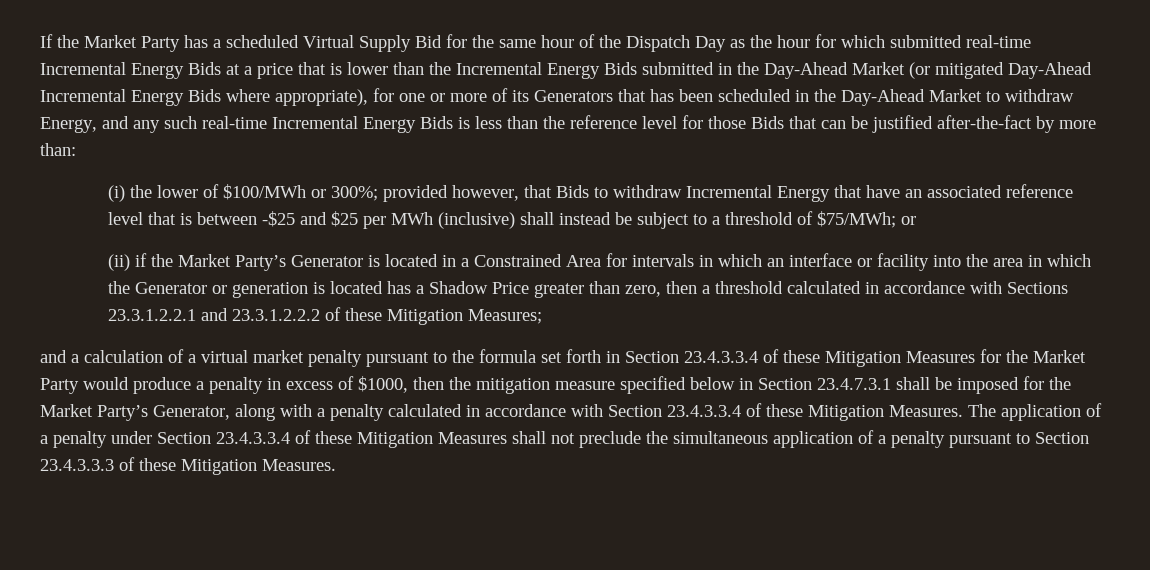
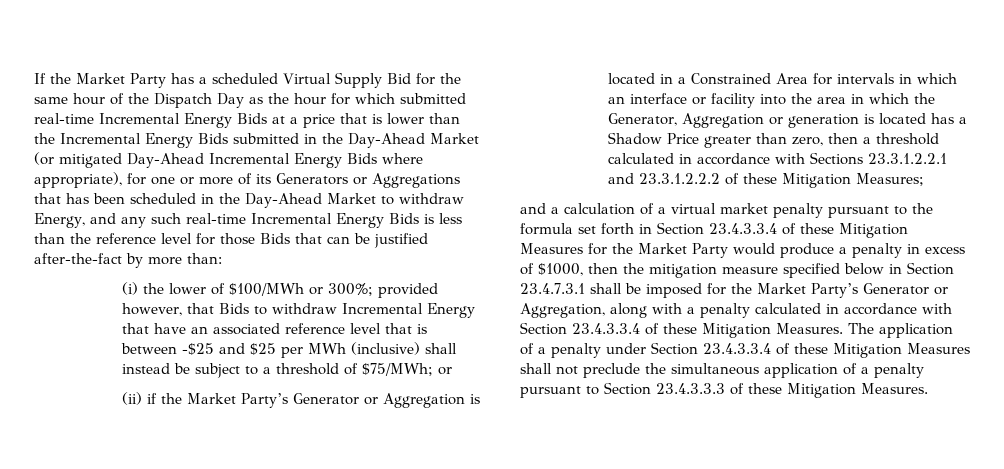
- If the Market Party has a scheduled Virtual Supply Bid for the same hour of the Dispatch Day as the hour for which submitted real-time Incremental Energy Bids at a price that is lower than the Incremental Energy Bids submitted in the Day-Ahead Market (or mitigated Day-Ahead Incremental Energy Bids where appropriate), for one or more of its Generators that has been scheduled in the Day-Ahead Market to withdraw Energy, and any such real-time Incremental Energy Bids is less than the reference level for those Bids that can be justified after-the-fact by more than:
+ If the Market Party has a scheduled Virtual Supply Bid for the same hour of the Dispatch Day as the hour for which submitted real-time Incremental Energy Bids at a price that is lower than the Incremental Energy Bids submitted in the Day-Ahead Market (or mitigated Day-Ahead Incremental Energy Bids where appropriate), for one or more of its Generators or Aggregations that has been scheduled in the Day-Ahead Market to withdraw Energy, and any such real-time Incremental Energy Bids is less than the reference level for those Bids that can be justified after-the-fact by more than:
- (ii) if the Market Party’s Generator is located in a Constrained Area for intervals in which an interface or facility into the area in which the Generator or generation is located has a Shadow Price greater than zero, then a threshold calculated in accordance with Sections 23.3.1.2.2.1 and 23.3.1.2.2.2 of these Mitigation Measures;
+ (ii) if the Market Party’s Generator or Aggregation is located in a Constrained Area for intervals in which an interface or facility into the area in which the Generator, Aggregation or generation is located has a Shadow Price greater than zero, then a threshold calculated in accordance with Sections 23.3.1.2.2.1 and 23.3.1.2.2.2 of these Mitigation Measures;
- and a calculation of a virtual market penalty pursuant to the formula set forth in Section 23.4.3.3.4 of these Mitigation Measures for the Market Party would produce a penalty in excess of $1000, then the mitigation measure specified below in Section 23.4.7.3.1 shall be imposed for the Market Party’s Generator, along with a penalty calculated in accordance with Section 23.4.3.3.4 of these Mitigation Measures.
+ and a calculation of a virtual market penalty pursuant to the formula set forth in Section 23.4.3.3.4 of these Mitigation Measures for the Market Party would produce a penalty in excess of $1000, then the mitigation measure specified below in Section 23.4.7.3.1 shall be imposed for the Market Party’s Generator or Aggregation, along with a penalty calculated in accordance with Section 23.4.3.3.4 of these Mitigation Measures.

